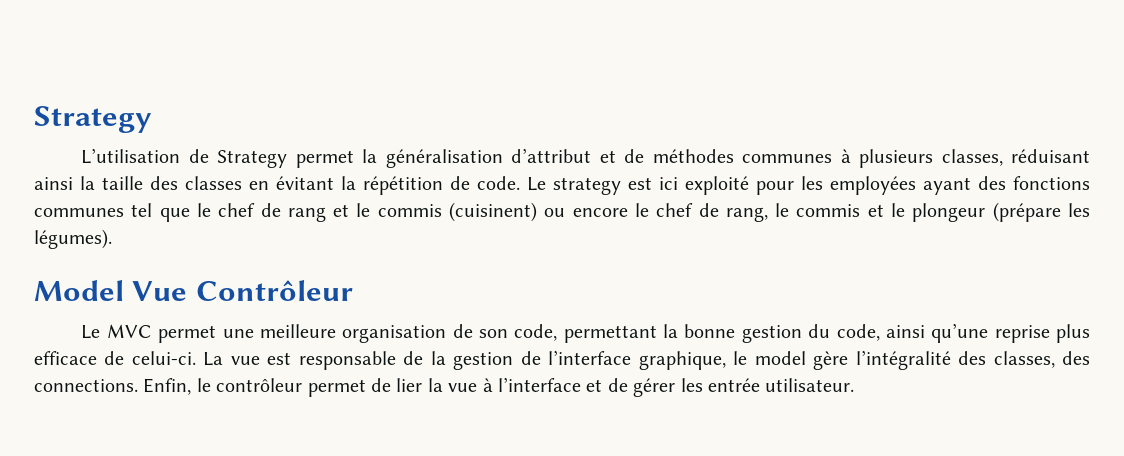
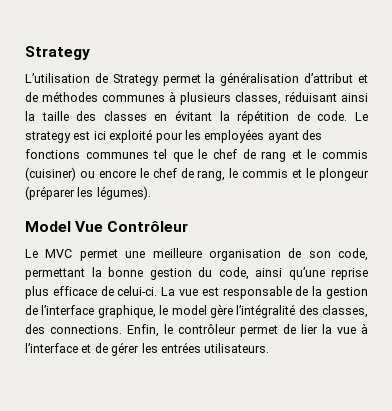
- Le strategy est ici exploité pour les employées ayant des fonctions communes tel que le chef de rang et le commis (cuisinent) ou encore le chef de rang, le commis et le plongeur (prépare les légumes).
+ Le strategy est ici exploité pour les employées ayant des fonctions communes tel que le chef de rang et le commis (cuisiner) ou encore le chef de rang, le commis et le plongeur (préparer les légumes).
- Enfin, le contrôleur permet de lier la vue à l’interface et de gérer les entrée utilisateur.
+ Enfin, le contrôleur permet de lier la vue à l’interface et de gérer les entrées utilisateurs.

